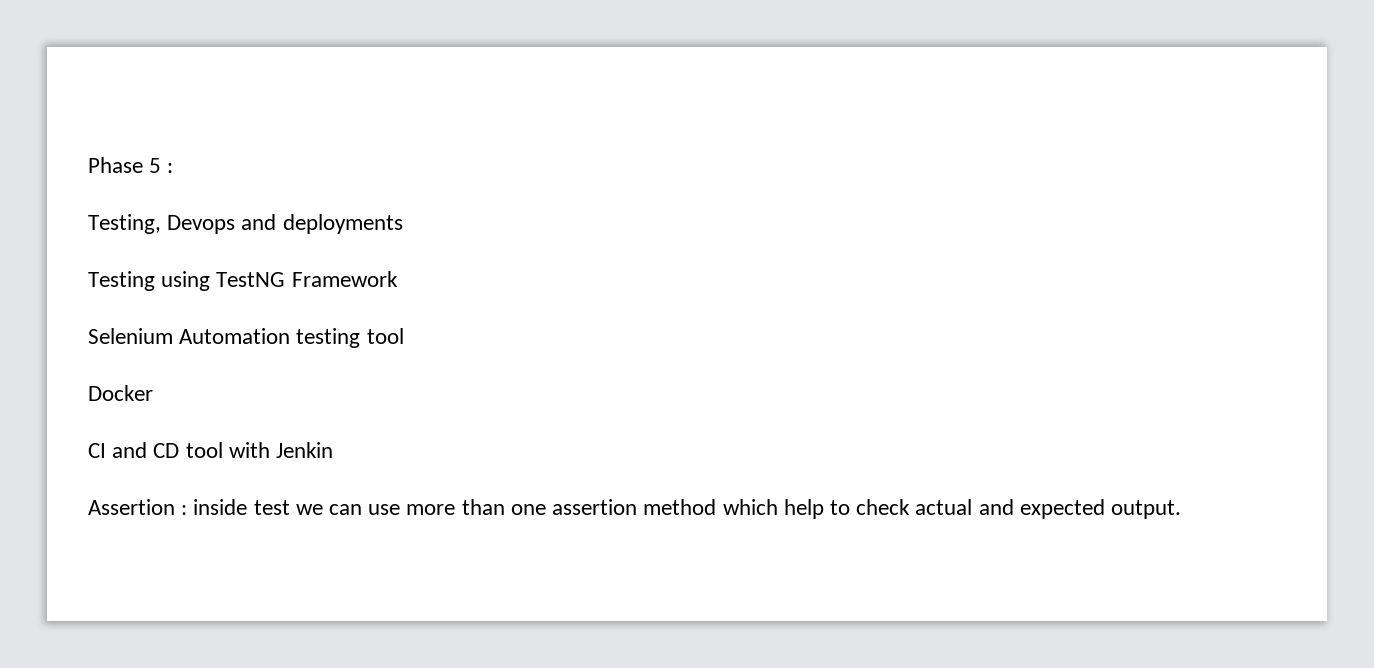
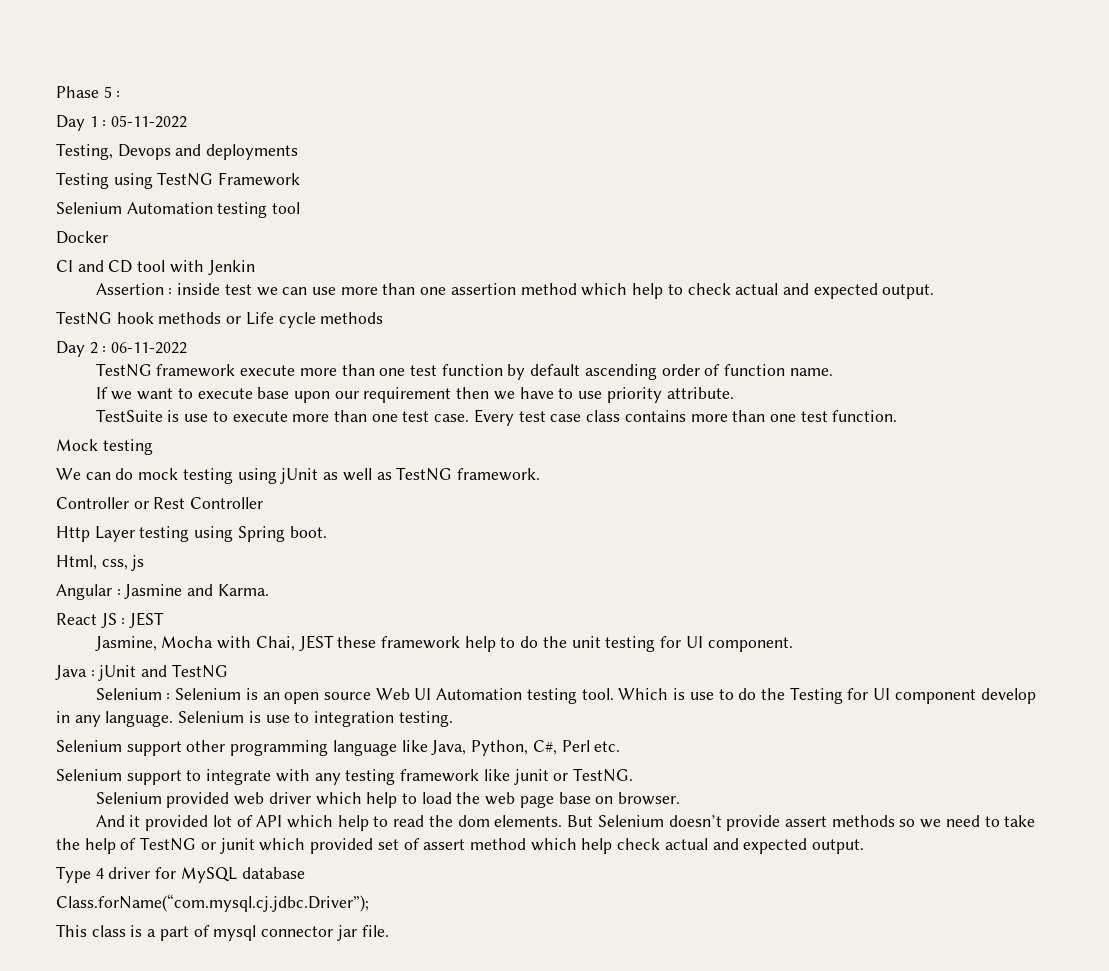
+ Day 1 : 05-11-2022
+ TestNG hook methods or Life cycle methods
+ Day 2 : 06-11-2022
+ TestNG framework execute more than one test function by default ascending order of function name.
+ If we want to execute base upon our requirement then we have to use priority attribute.
+ TestSuite is use to execute more than one test case. Every test case class contains more than one test function.
+ Mock testing
+ We can do mock testing using jUnit as well as TestNG framework.
+ Controller or Rest Controller
+ Http Layer testing using Spring boot.
+ Html, css, js
+ Angular : Jasmine and Karma.
+ React JS : JEST
+ Jasmine, Mocha with Chai, JEST these framework help to do the unit testing for UI component.
+ Java : jUnit and TestNG
+ Selenium : Selenium is an open source Web UI Automation testing tool. Which is use to do the Testing for UI component develop in any language. Selenium is use to integration testing.
+ Selenium support other programming language like Java, Python, C#, Perl etc.
+ Selenium support to integrate with any testing framework like junit or TestNG.
+ Selenium provided web driver which help to load the web page base on browser.
+ And it provided lot of API which help to read the dom elements. But Selenium doesn’t provide assert methods so we need to take the help of TestNG or junit which provided set of assert method which help check actual and expected output.
+ Type 4 driver for MySQL database
+ Class.forName(“com.mysql.cj.jdbc.Driver”);
+ This class is a part of mysql connector jar file.

